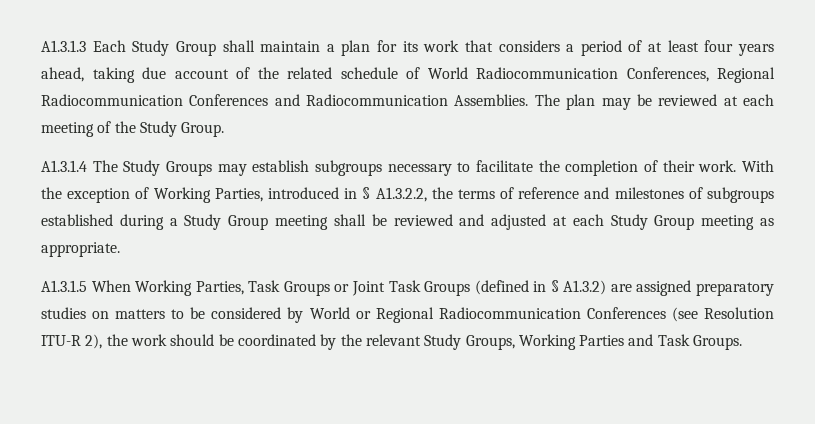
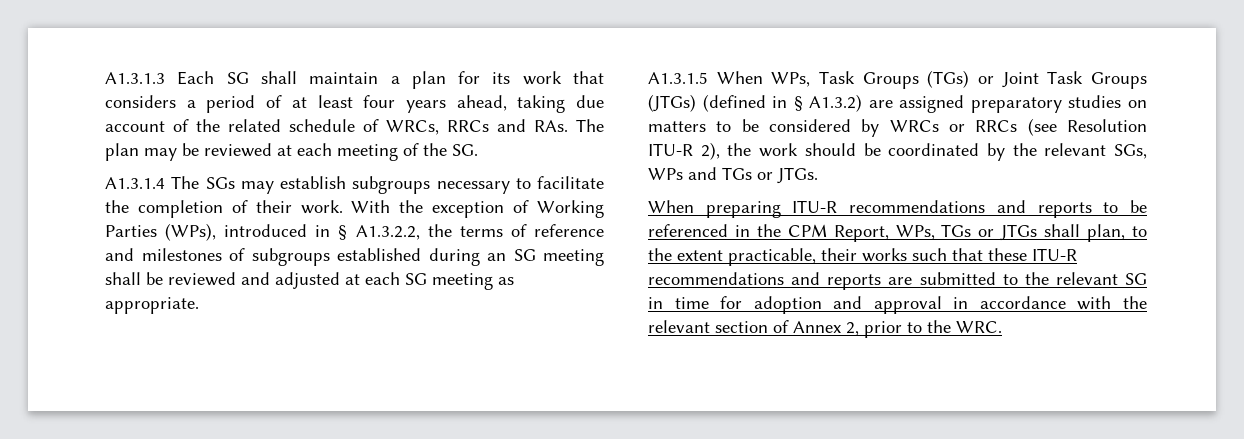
- A1.3.1.3 Each Study Group shall maintain a plan for its work that considers a period of at least four years ahead, taking due account of the related schedule of World Radiocommunication Conferences, Regional Radiocommunication Conferences and Radiocommunication Assemblies. The plan may be reviewed at each meeting of the Study Group.
+ A1.3.1.3 Each SG shall maintain a plan for its work that considers a period of at least four years ahead, taking due account of the related schedule of WRCs, RRCs and RAs. The plan may be reviewed at each meeting of the SG.
- A1.3.1.4 The Study Groups may establish subgroups necessary to facilitate the completion of their work.
+ A1.3.1.4 The SGs may establish subgroups necessary to facilitate the completion of their work.
- With the exception of Working Parties, introduced in § A1.3.2.2, the terms of reference and milestones of subgroups established during a Study Group meeting shall be reviewed and adjusted at each Study Group meeting as appropriate.
+ With the exception of Working Parties (WPs), introduced in § A1.3.2.2, the terms of reference and milestones of subgroups established during an SG meeting shall be reviewed and adjusted at each SG meeting as appropriate.
- A1.3.1.5 When Working Parties, Task Groups or Joint Task Groups (defined in § A1.3.2) are assigned preparatory studies on matters to be considered by World or Regional Radiocommunication Conferences (see Resolution ITU-R 2), the work should be coordinated by the relevant Study Groups, Working Parties and Task Groups.
+ A1.3.1.5 When WPs, Task Groups (TGs) or Joint Task Groups (JTGs) (defined in § A1.3.2) are assigned preparatory studies on matters to be considered by WRCs or RRCs (see Resolution ITU-R 2), the work should be coordinated by the relevant SGs, WPs and TGs or JTGs.
+ When preparing ITU-R recommendations and reports to be referenced in the CPM Report, WPs, TGs or JTGs shall plan, to the extent practicable, their works such that these ITU-R recommendations and reports are submitted to the relevant SG in time for adoption and approval in accordance with the relevant section of Annex 2, prior to the WRC.

